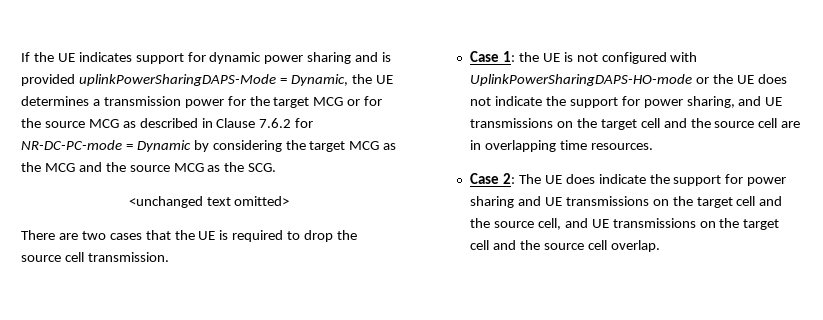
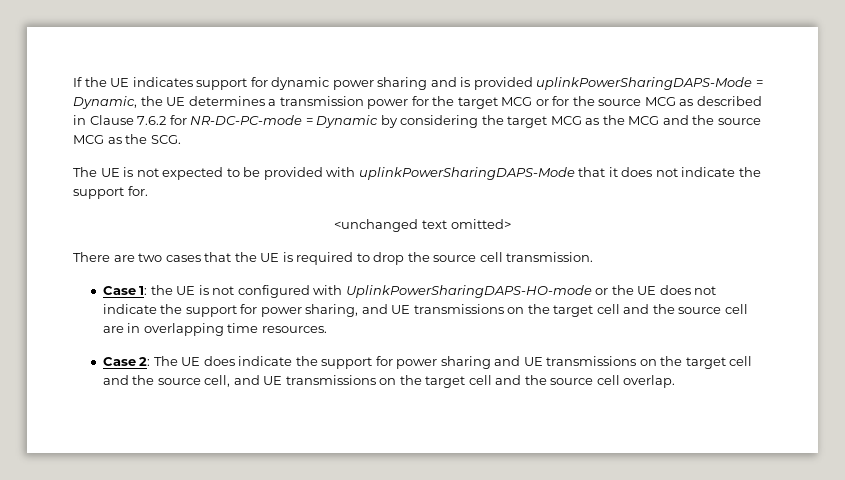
+ The UE is not expected to be provided with uplinkPowerSharingDAPS-Mode that it does not indicate the support for.

